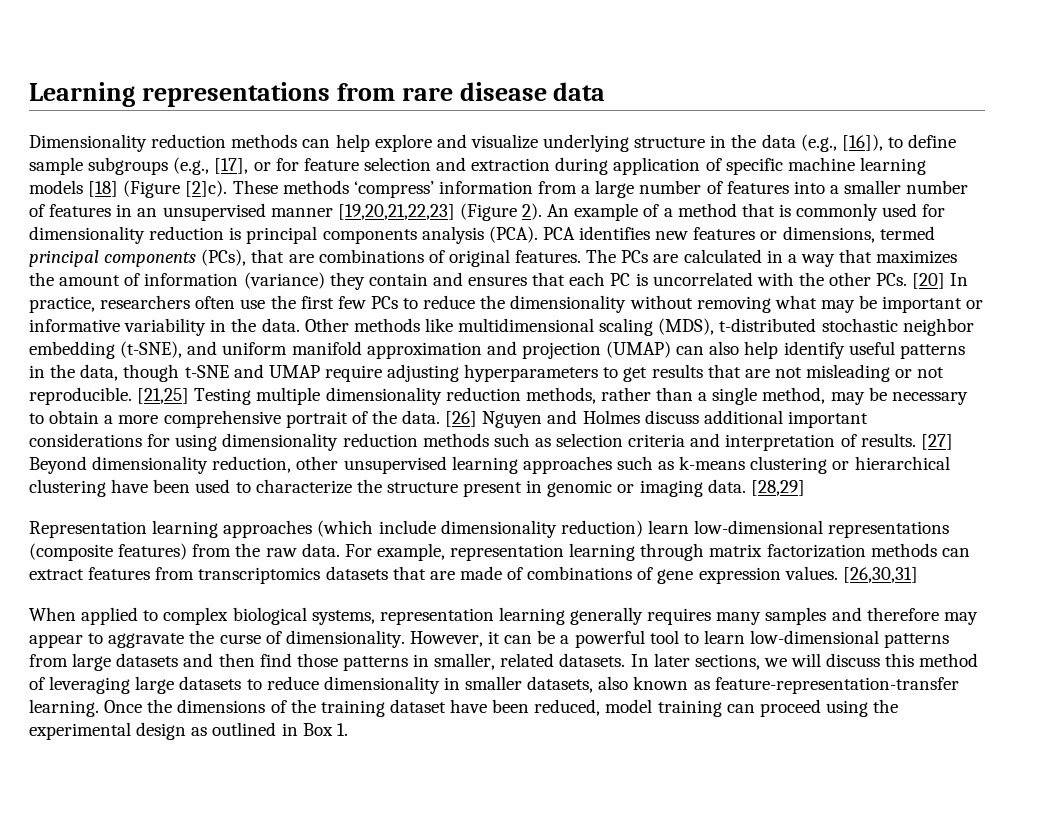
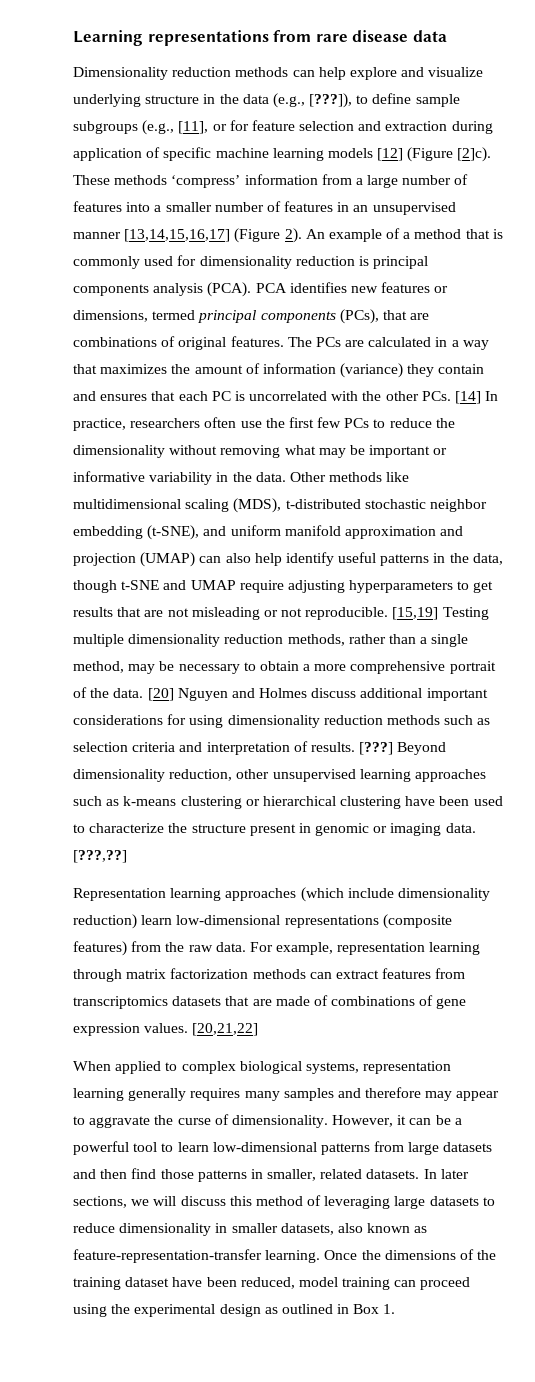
- Dimensionality reduction methods can help explore and visualize underlying structure in the data (e.g., [16]), to define sample subgroups (e.g., [17], or for feature selection and extraction during application of specific machine learning models [18] (Figure [2]c).
+ Dimensionality reduction methods can help explore and visualize underlying structure in the data (e.g., [???]), to define sample subgroups (e.g., [11], or for feature selection and extraction during application of specific machine learning models [12] (Figure [2]c).
- These methods ‘compress’ information from a large number of features into a smaller number of features in an unsupervised manner [19,20,21,22,23] (Figure 2).
+ These methods ‘compress’ information from a large number of features into a smaller number of features in an unsupervised manner [13,14,15,16,17] (Figure 2).
- The PCs are calculated in a way that maximizes the amount of information (variance) they contain and ensures that each PC is uncorrelated with the other PCs. [20] In practice, researchers often use the first few PCs to reduce the dimensionality without removing what may be important or informative variability in the data.
+ The PCs are calculated in a way that maximizes the amount of information (variance) they contain and ensures that each PC is uncorrelated with the other PCs. [14] In practice, researchers often use the first few PCs to reduce the dimensionality without removing what may be important or informative variability in the data.
- [21,25] Testing multiple dimensionality reduction methods, rather than a single method, may be necessary to obtain a more comprehensive portrait of the data.
+ [15,19] Testing multiple dimensionality reduction methods, rather than a single method, may be necessary to obtain a more comprehensive portrait of the data.
- [26] Nguyen and Holmes discuss additional important considerations for using dimensionality reduction methods such as selection criteria and interpretation of results.
+ [20] Nguyen and Holmes discuss additional important considerations for using dimensionality reduction methods such as selection criteria and interpretation of results.
- [27] Beyond dimensionality reduction, other unsupervised learning approaches such as k-means clustering or hierarchical clustering have been used to characterize the structure present in genomic or imaging data.
+ [???] Beyond dimensionality reduction, other unsupervised learning approaches such as k-means clustering or hierarchical clustering have been used to characterize the structure present in genomic or imaging data.
- [28,29]
+ [???,??]
- [26,30,31]
+ [20,21,22]

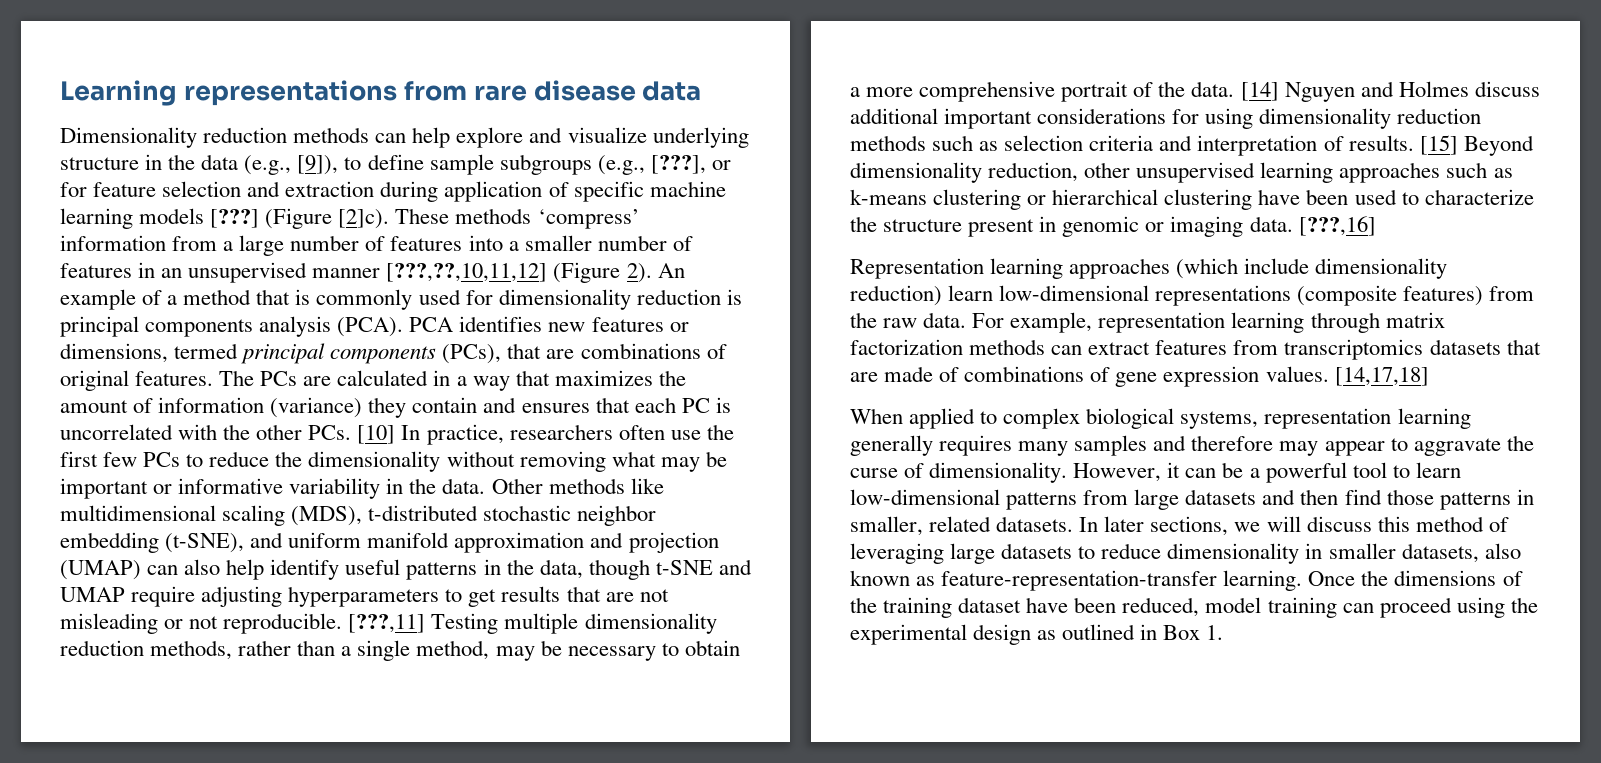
- Dimensionality reduction methods can help explore and visualize underlying structure in the data (e.g., [???]), to define sample subgroups (e.g., [11], or for feature selection and extraction during application of specific machine learning models [12] (Figure [2]c).
+ Dimensionality reduction methods can help explore and visualize underlying structure in the data (e.g., [9]), to define sample subgroups (e.g., [???], or for feature selection and extraction during application of specific machine learning models [???] (Figure [2]c).
- These methods ‘compress’ information from a large number of features into a smaller number of features in an unsupervised manner [13,14,15,16,17] (Figure 2).
+ These methods ‘compress’ information from a large number of features into a smaller number of features in an unsupervised manner [???,??,10,11,12] (Figure 2).
- The PCs are calculated in a way that maximizes the amount of information (variance) they contain and ensures that each PC is uncorrelated with the other PCs. [14] In practice, researchers often use the first few PCs to reduce the dimensionality without removing what may be important or informative variability in the data.
+ The PCs are calculated in a way that maximizes the amount of information (variance) they contain and ensures that each PC is uncorrelated with the other PCs. [10] In practice, researchers often use the first few PCs to reduce the dimensionality without removing what may be important or informative variability in the data.
- [15,19] Testing multiple dimensionality reduction methods, rather than a single method, may be necessary to obtain a more comprehensive portrait of the data.
+ [???,11] Testing multiple dimensionality reduction methods, rather than a single method, may be necessary to obtain a more comprehensive portrait of the data.
- [20] Nguyen and Holmes discuss additional important considerations for using dimensionality reduction methods such as selection criteria and interpretation of results.
+ [14] Nguyen and Holmes discuss additional important considerations for using dimensionality reduction methods such as selection criteria and interpretation of results.
- [???] Beyond dimensionality reduction, other unsupervised learning approaches such as k-means clustering or hierarchical clustering have been used to characterize the structure present in genomic or imaging data.
+ [15] Beyond dimensionality reduction, other unsupervised learning approaches such as k-means clustering or hierarchical clustering have been used to characterize the structure present in genomic or imaging data.
- [???,??]
+ [???,16]
- [20,21,22]
+ [14,17,18]

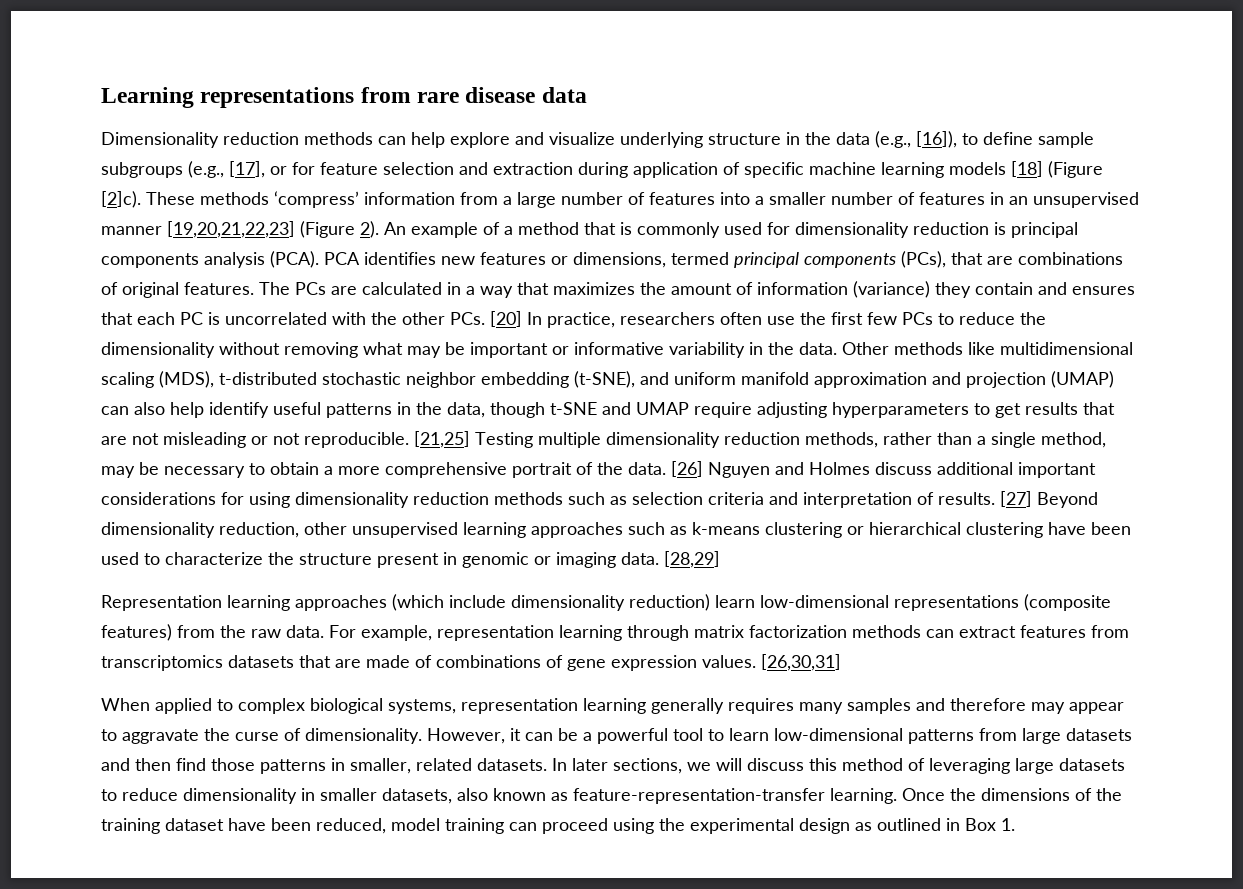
- Dimensionality reduction methods can help explore and visualize underlying structure in the data (e.g., [9]), to define sample subgroups (e.g., [???], or for feature selection and extraction during application of specific machine learning models [???] (Figure [2]c).
+ Dimensionality reduction methods can help explore and visualize underlying structure in the data (e.g., [16]), to define sample subgroups (e.g., [17], or for feature selection and extraction during application of specific machine learning models [18] (Figure [2]c).
- These methods ‘compress’ information from a large number of features into a smaller number of features in an unsupervised manner [???,??,10,11,12] (Figure 2).
+ These methods ‘compress’ information from a large number of features into a smaller number of features in an unsupervised manner [19,20,21,22,23] (Figure 2).
- The PCs are calculated in a way that maximizes the amount of information (variance) they contain and ensures that each PC is uncorrelated with the other PCs. [10] In practice, researchers often use the first few PCs to reduce the dimensionality without removing what may be important or informative variability in the data.
+ The PCs are calculated in a way that maximizes the amount of information (variance) they contain and ensures that each PC is uncorrelated with the other PCs. [20] In practice, researchers often use the first few PCs to reduce the dimensionality without removing what may be important or informative variability in the data.
- [???,11] Testing multiple dimensionality reduction methods, rather than a single method, may be necessary to obtain a more comprehensive portrait of the data.
+ [21,25] Testing multiple dimensionality reduction methods, rather than a single method, may be necessary to obtain a more comprehensive portrait of the data.
- [14] Nguyen and Holmes discuss additional important considerations for using dimensionality reduction methods such as selection criteria and interpretation of results.
+ [26] Nguyen and Holmes discuss additional important considerations for using dimensionality reduction methods such as selection criteria and interpretation of results.
- [15] Beyond dimensionality reduction, other unsupervised learning approaches such as k-means clustering or hierarchical clustering have been used to characterize the structure present in genomic or imaging data.
+ [27] Beyond dimensionality reduction, other unsupervised learning approaches such as k-means clustering or hierarchical clustering have been used to characterize the structure present in genomic or imaging data.
- [???,16]
+ [28,29]
- [14,17,18]
+ [26,30,31]

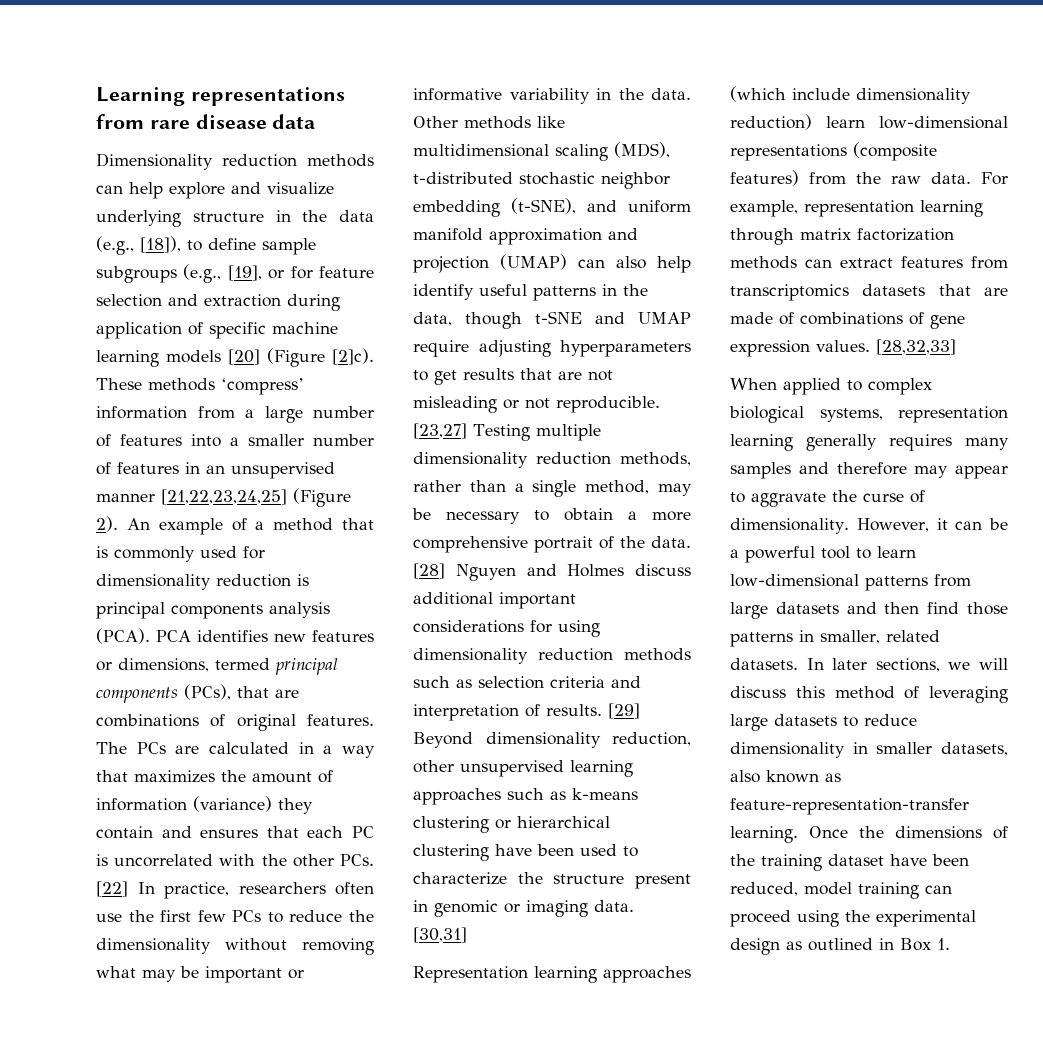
- Dimensionality reduction methods can help explore and visualize underlying structure in the data (e.g., [16]), to define sample subgroups (e.g., [17], or for feature selection and extraction during application of specific machine learning models [18] (Figure [2]c).
+ Dimensionality reduction methods can help explore and visualize underlying structure in the data (e.g., [18]), to define sample subgroups (e.g., [19], or for feature selection and extraction during application of specific machine learning models [20] (Figure [2]c).
- These methods ‘compress’ information from a large number of features into a smaller number of features in an unsupervised manner [19,20,21,22,23] (Figure 2).
+ These methods ‘compress’ information from a large number of features into a smaller number of features in an unsupervised manner [21,22,23,24,25] (Figure 2).
- The PCs are calculated in a way that maximizes the amount of information (variance) they contain and ensures that each PC is uncorrelated with the other PCs. [20] In practice, researchers often use the first few PCs to reduce the dimensionality without removing what may be important or informative variability in the data.
+ The PCs are calculated in a way that maximizes the amount of information (variance) they contain and ensures that each PC is uncorrelated with the other PCs. [22] In practice, researchers often use the first few PCs to reduce the dimensionality without removing what may be important or informative variability in the data.
- [21,25] Testing multiple dimensionality reduction methods, rather than a single method, may be necessary to obtain a more comprehensive portrait of the data.
+ [23,27] Testing multiple dimensionality reduction methods, rather than a single method, may be necessary to obtain a more comprehensive portrait of the data.
- [26] Nguyen and Holmes discuss additional important considerations for using dimensionality reduction methods such as selection criteria and interpretation of results.
+ [28] Nguyen and Holmes discuss additional important considerations for using dimensionality reduction methods such as selection criteria and interpretation of results.
- [27] Beyond dimensionality reduction, other unsupervised learning approaches such as k-means clustering or hierarchical clustering have been used to characterize the structure present in genomic or imaging data.
+ [29] Beyond dimensionality reduction, other unsupervised learning approaches such as k-means clustering or hierarchical clustering have been used to characterize the structure present in genomic or imaging data.
- [28,29]
+ [30,31]
- [26,30,31]
+ [28,32,33]

